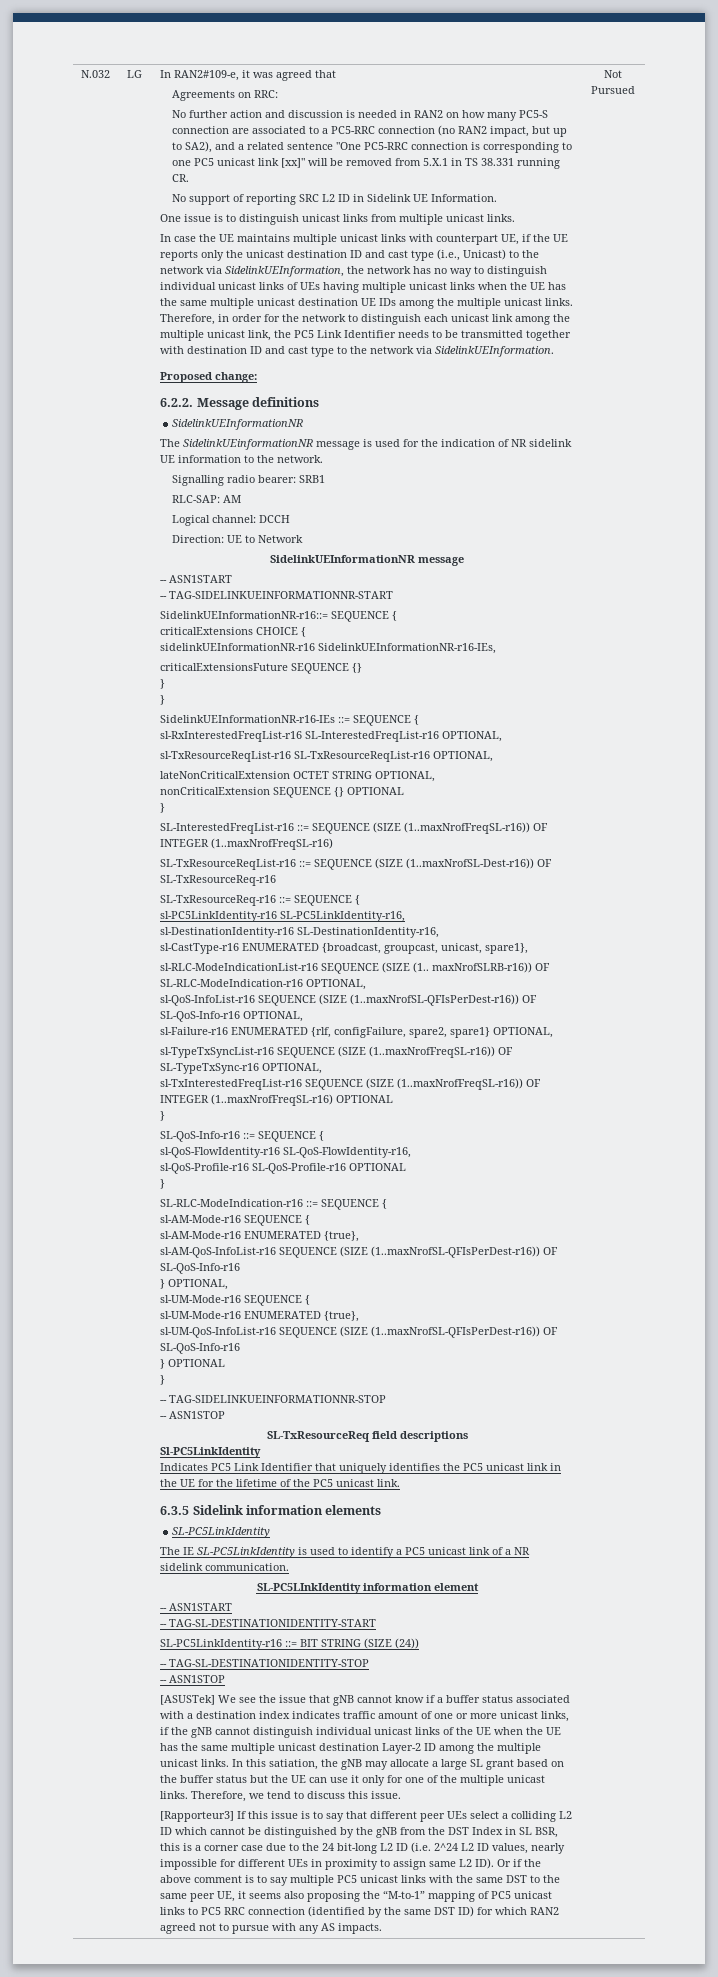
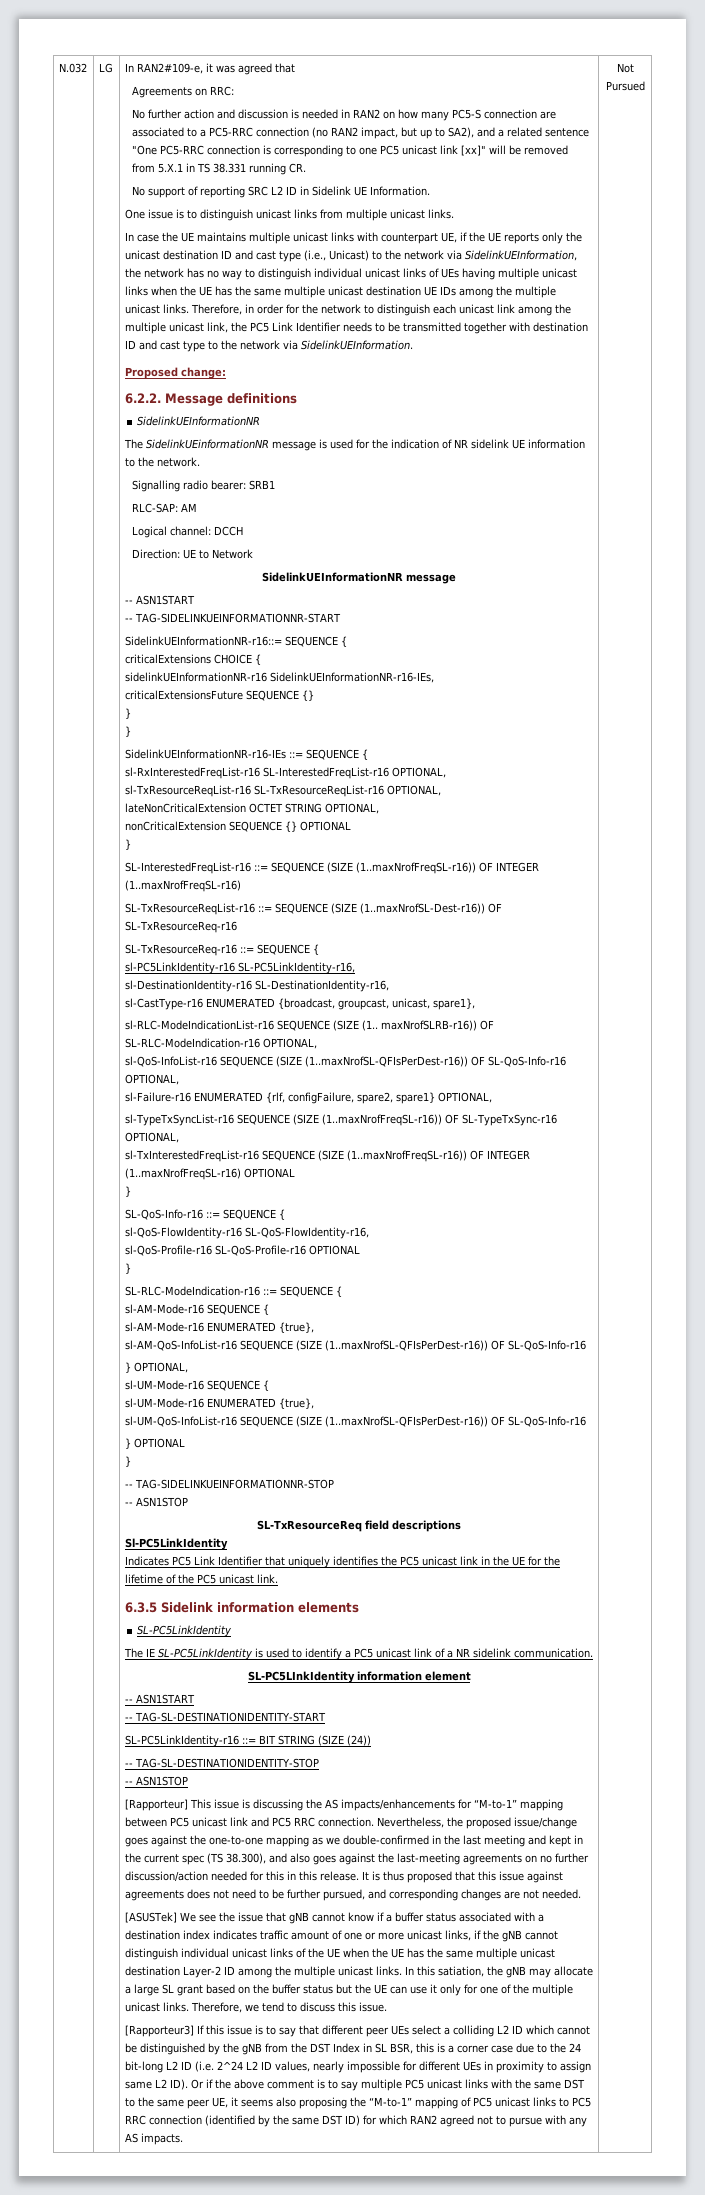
+ [Rapporteur] This issue is discussing the AS impacts/enhancements for “M-to-1” mapping between PC5 unicast link and PC5 RRC connection. Nevertheless, the proposed issue/change goes against the one-to-one mapping as we double-confirmed in the last meeting and kept in the current spec (TS 38.300), and also goes against the last-meeting agreements on no further discussion/action needed for this in this release. It is thus proposed that this issue against agreements does not need to be further pursued, and corresponding changes are not needed.

